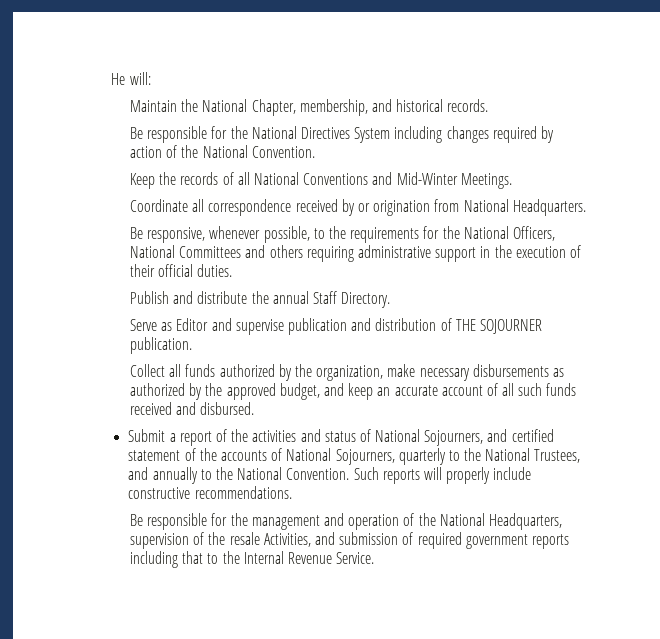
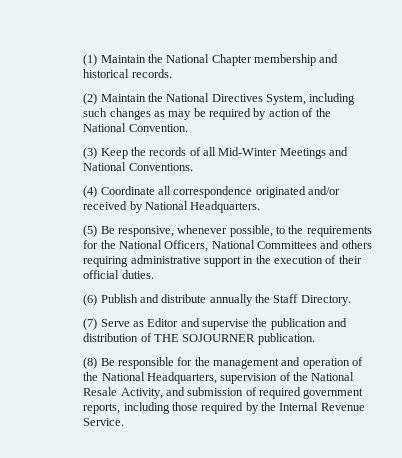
- He will:
- Maintain the National Chapter, membership, and historical records.
+ (1) Maintain the National Chapter membership and historical records.
- Be responsible for the National Directives System including changes required by action of the National Convention.
+ (2) Maintain the National Directives System, including such changes as may be required by action of the National Convention.
- Keep the records of all National Conventions and Mid-Winter Meetings.
- Coordinate all correspondence received by or origination from National Headquarters.
+ (3) Keep the records of all Mid-Winter Meetings and National Conventions.
+ (4) Coordinate all correspondence originated and/or received by National Headquarters.
- Be responsive, whenever possible, to the requirements for the National Officers, National Committees and others requiring administrative support in the execution of their official duties.
+ (5) Be responsive, whenever possible, to the requirements for the National Officers, National Committees and others requiring administrative support in the execution of their official duties.
- Publish and distribute the annual Staff Directory.
+ (6) Publish and distribute annually the Staff Directory.
- Serve as Editor and supervise publication and distribution of THE SOJOURNER publication.
+ (7) Serve as Editor and supervise the publication and distribution of THE SOJOURNER publication.
- Collect all funds authorized by the organization, make necessary disbursements as authorized by the approved budget, and keep an accurate account of all such funds received and disbursed.
- Submit a report of the activities and status of National Sojourners, and certified statement of the accounts of National Sojourners, quarterly to the National Trustees, and annually to the National Convention. Such reports will properly include constructive recommendations.
- Be responsible for the management and operation of the National Headquarters, supervision of the resale Activities, and submission of required government reports including that to the Internal Revenue Service.
+ (8) Be responsible for the management and operation of the National Headquarters, supervision of the National Resale Activity, and submission of required government reports, including those required by the Internal Revenue Service.

